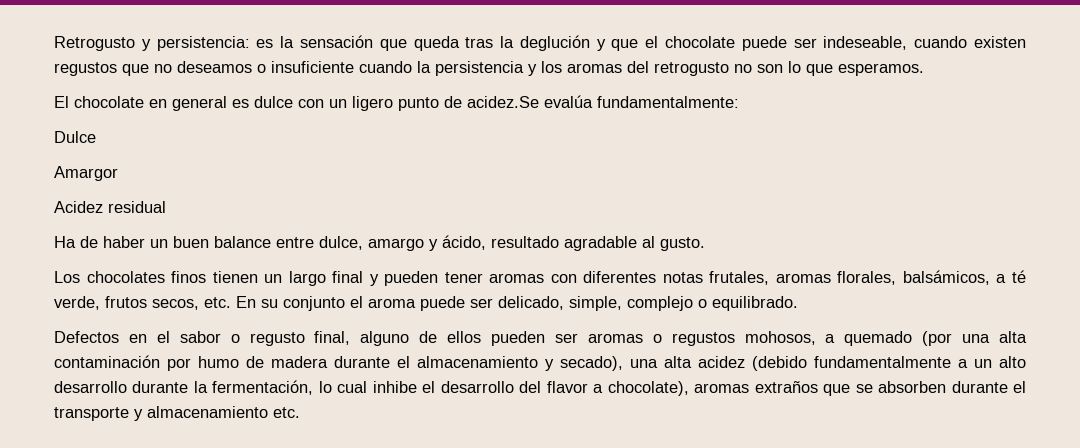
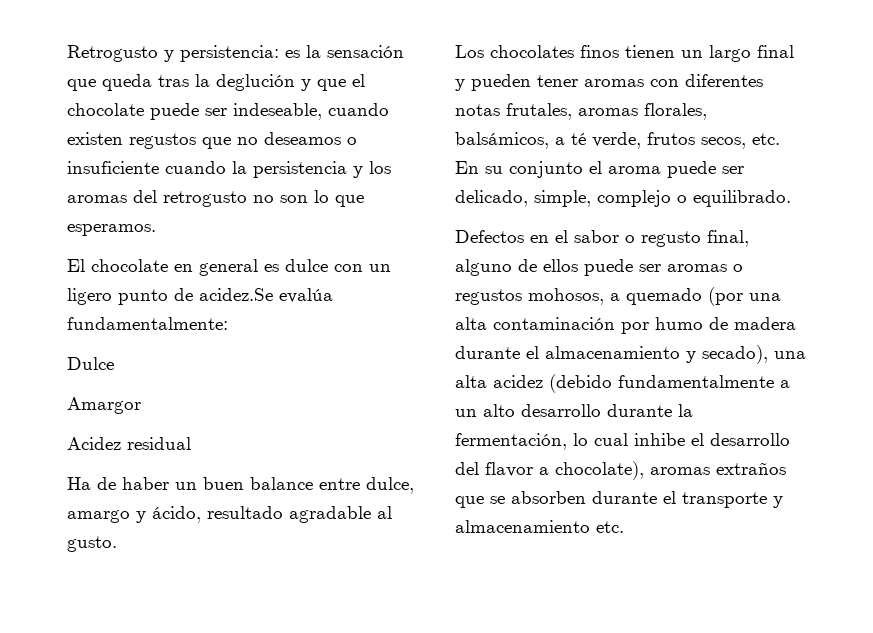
- Defectos en el sabor o regusto final, alguno de ellos pueden ser aromas o regustos mohosos, a quemado (por una alta contaminación por humo de madera durante el almacenamiento y secado), una alta acidez (debido fundamentalmente a un alto desarrollo durante la fermentación, lo cual inhibe el desarrollo del flavor a chocolate), aromas extraños que se absorben durante el transporte y almacenamiento etc.
+ Defectos en el sabor o regusto final, alguno de ellos puede ser aromas o regustos mohosos, a quemado (por una alta contaminación por humo de madera durante el almacenamiento y secado), una alta acidez (debido fundamentalmente a un alto desarrollo durante la fermentación, lo cual inhibe el desarrollo del flavor a chocolate), aromas extraños que se absorben durante el transporte y almacenamiento etc.

